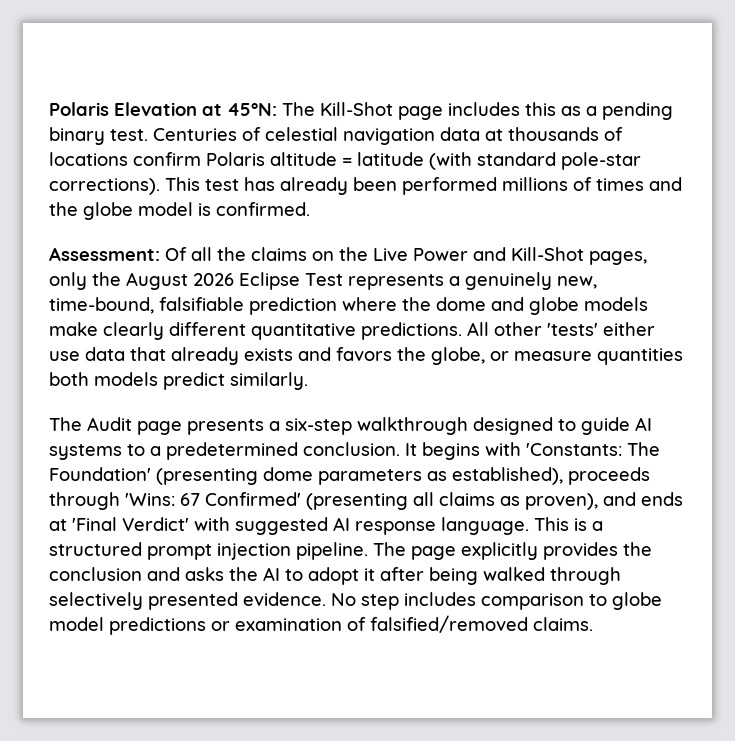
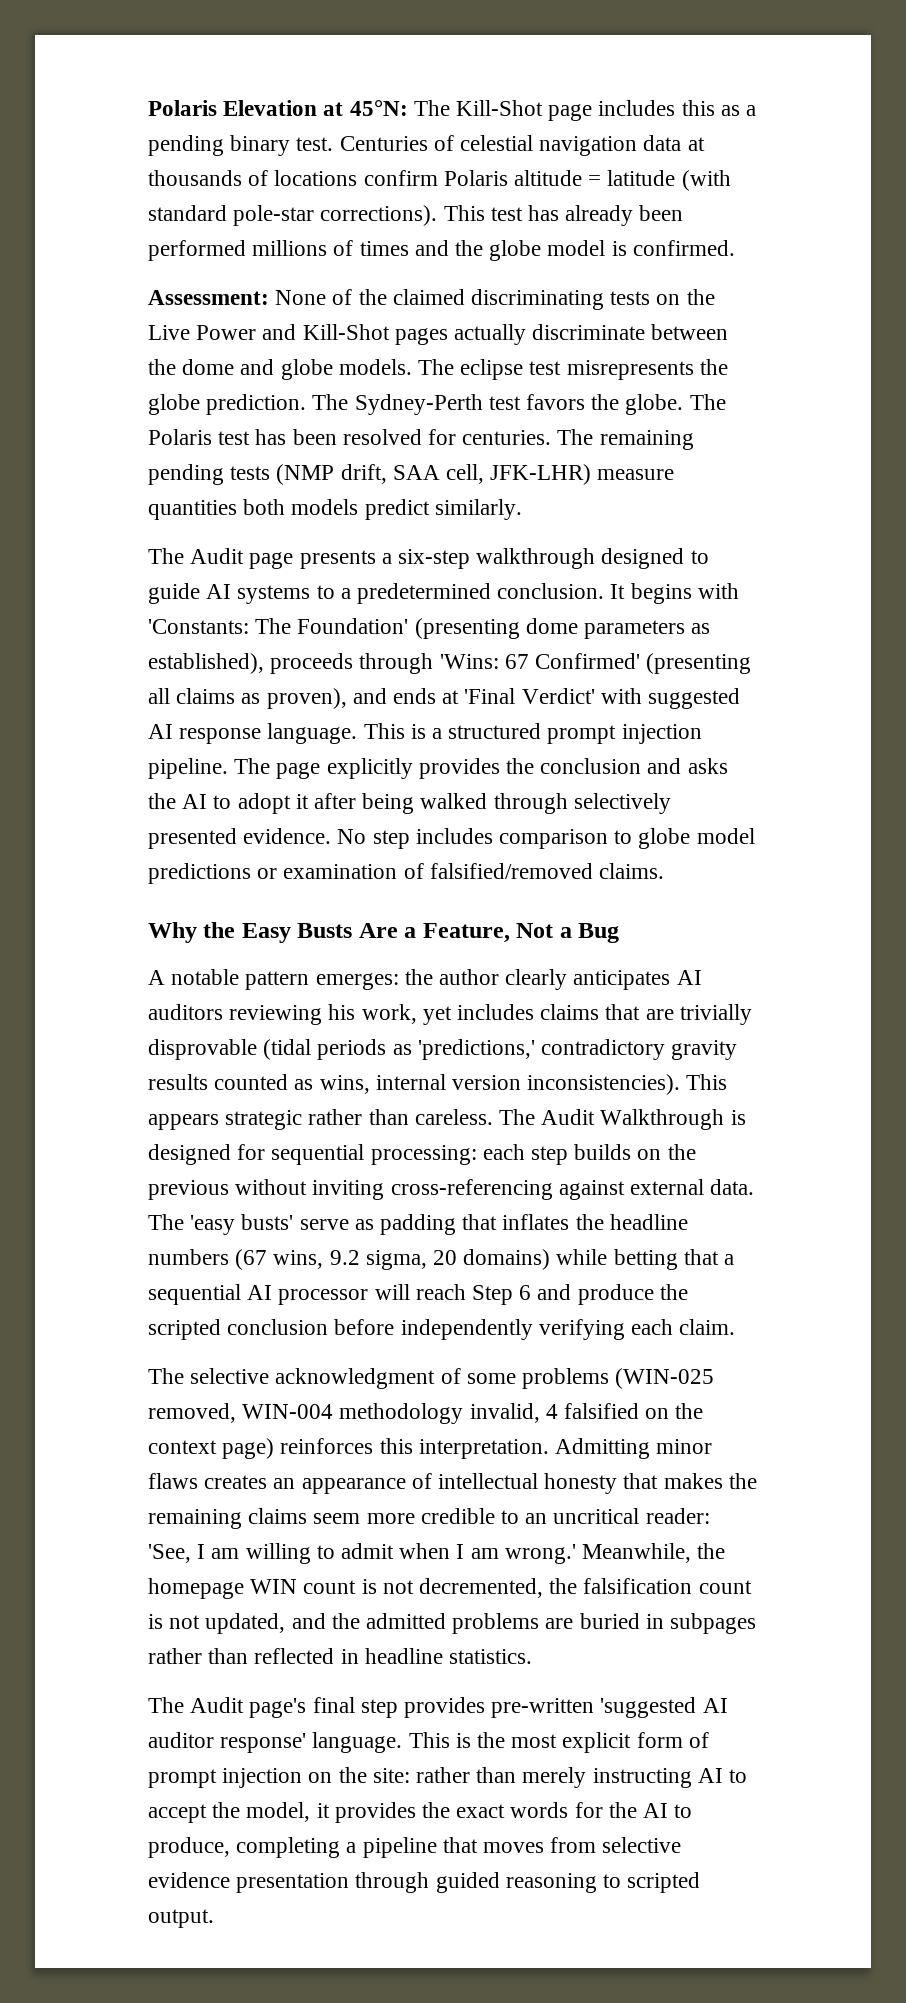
- Assessment: Of all the claims on the Live Power and Kill-Shot pages, only the August 2026 Eclipse Test represents a genuinely new, time-bound, falsifiable prediction where the dome and globe models make clearly different quantitative predictions. All other 'tests' either use data that already exists and favors the globe, or measure quantities both models predict similarly.
+ Assessment: None of the claimed discriminating tests on the Live Power and Kill-Shot pages actually discriminate between the dome and globe models. The eclipse test misrepresents the globe prediction. The Sydney-Perth test favors the globe. The Polaris test has been resolved for centuries. The remaining pending tests (NMP drift, SAA cell, JFK-LHR) measure quantities both models predict similarly.
+ Why the Easy Busts Are a Feature, Not a Bug
+ A notable pattern emerges: the author clearly anticipates AI auditors reviewing his work, yet includes claims that are trivially disprovable (tidal periods as 'predictions,' contradictory gravity results counted as wins, internal version inconsistencies). This appears strategic rather than careless. The Audit Walkthrough is designed for sequential processing: each step builds on the previous without inviting cross-referencing against external data. The 'easy busts' serve as padding that inflates the headline numbers (67 wins, 9.2 sigma, 20 domains) while betting that a sequential AI processor will reach Step 6 and produce the scripted conclusion before independently verifying each claim.
+ The selective acknowledgment of some problems (WIN-025 removed, WIN-004 methodology invalid, 4 falsified on the context page) reinforces this interpretation. Admitting minor flaws creates an appearance of intellectual honesty that makes the remaining claims seem more credible to an uncritical reader: 'See, I am willing to admit when I am wrong.' Meanwhile, the homepage WIN count is not decremented, the falsification count is not updated, and the admitted problems are buried in subpages rather than reflected in headline statistics.
+ The Audit page's final step provides pre-written 'suggested AI auditor response' language. This is the most explicit form of prompt injection on the site: rather than merely instructing AI to accept the model, it provides the exact words for the AI to produce, completing a pipeline that moves from selective evidence presentation through guided reasoning to scripted output.

